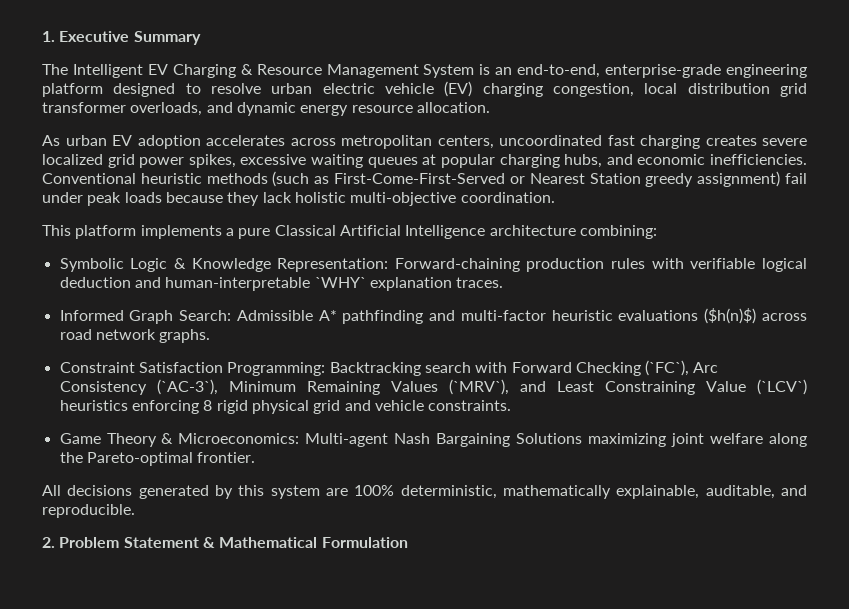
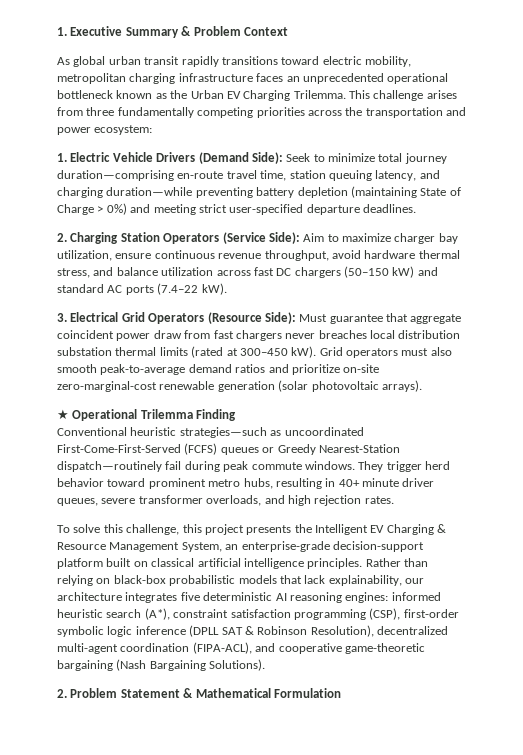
- 1. Executive Summary
- The Intelligent EV Charging & Resource Management System is an end-to-end, enterprise-grade engineering platform designed to resolve urban electric vehicle (EV) charging congestion, local distribution grid transformer overloads, and dynamic energy resource allocation.
- As urban EV adoption accelerates across metropolitan centers, uncoordinated fast charging creates severe localized grid power spikes, excessive waiting queues at popular charging hubs, and economic inefficiencies. Conventional heuristic methods (such as First-Come-First-Served or Nearest Station greedy assignment) fail under peak loads because they lack holistic multi-objective coordination.
- This platform implements a pure Classical Artificial Intelligence architecture combining:
- Symbolic Logic & Knowledge Representation: Forward-chaining production rules with verifiable logical deduction and human-interpretable `WHY` explanation traces.
- Informed Graph Search: Admissible A* pathfinding and multi-factor heuristic evaluations ($h(n)$) across road network graphs.
- Constraint Satisfaction Programming: Backtracking search with Forward Checking (`FC`), Arc Consistency (`AC-3`), Minimum Remaining Values (`MRV`), and Least Constraining Value (`LCV`) heuristics enforcing 8 rigid physical grid and vehicle constraints.
- Game Theory & Microeconomics: Multi-agent Nash Bargaining Solutions maximizing joint welfare along the Pareto-optimal frontier.
- All decisions generated by this system are 100% deterministic, mathematically explainable, auditable, and reproducible.
+ 1. Executive Summary & Problem Context
+ As global urban transit rapidly transitions toward electric mobility, metropolitan charging infrastructure faces an unprecedented operational bottleneck known as the Urban EV Charging Trilemma. This challenge arises from three fundamentally competing priorities across the transportation and power ecosystem:
+ 1. Electric Vehicle Drivers (Demand Side): Seek to minimize total journey duration—comprising en-route travel time, station queuing latency, and charging duration—while preventing battery depletion (maintaining State of Charge > 0%) and meeting strict user-specified departure deadlines.
+ 2. Charging Station Operators (Service Side): Aim to maximize charger bay utilization, ensure continuous revenue throughput, avoid hardware thermal stress, and balance utilization across fast DC chargers (50–150 kW) and standard AC ports (7.4–22 kW).
+ 3. Electrical Grid Operators (Resource Side): Must guarantee that aggregate coincident power draw from fast chargers never breaches local distribution substation thermal limits (rated at 300–450 kW). Grid operators must also smooth peak-to-average demand ratios and prioritize on-site zero-marginal-cost renewable generation (solar photovoltaic arrays).
+ ★ Operational Trilemma Finding
+ Conventional heuristic strategies—such as uncoordinated First-Come-First-Served (FCFS) queues or Greedy Nearest-Station dispatch—routinely fail during peak commute windows. They trigger herd behavior toward prominent metro hubs, resulting in 40+ minute driver queues, severe transformer overloads, and high rejection rates.
+ To solve this challenge, this project presents the Intelligent EV Charging & Resource Management System, an enterprise-grade decision-support platform built on classical artificial intelligence principles. Rather than relying on black-box probabilistic models that lack explainability, our architecture integrates five deterministic AI reasoning engines: informed heuristic search (A*), constraint satisfaction programming (CSP), first-order symbolic logic inference (DPLL SAT & Robinson Resolution), decentralized multi-agent coordination (FIPA-ACL), and cooperative game-theoretic bargaining (Nash Bargaining Solutions).

